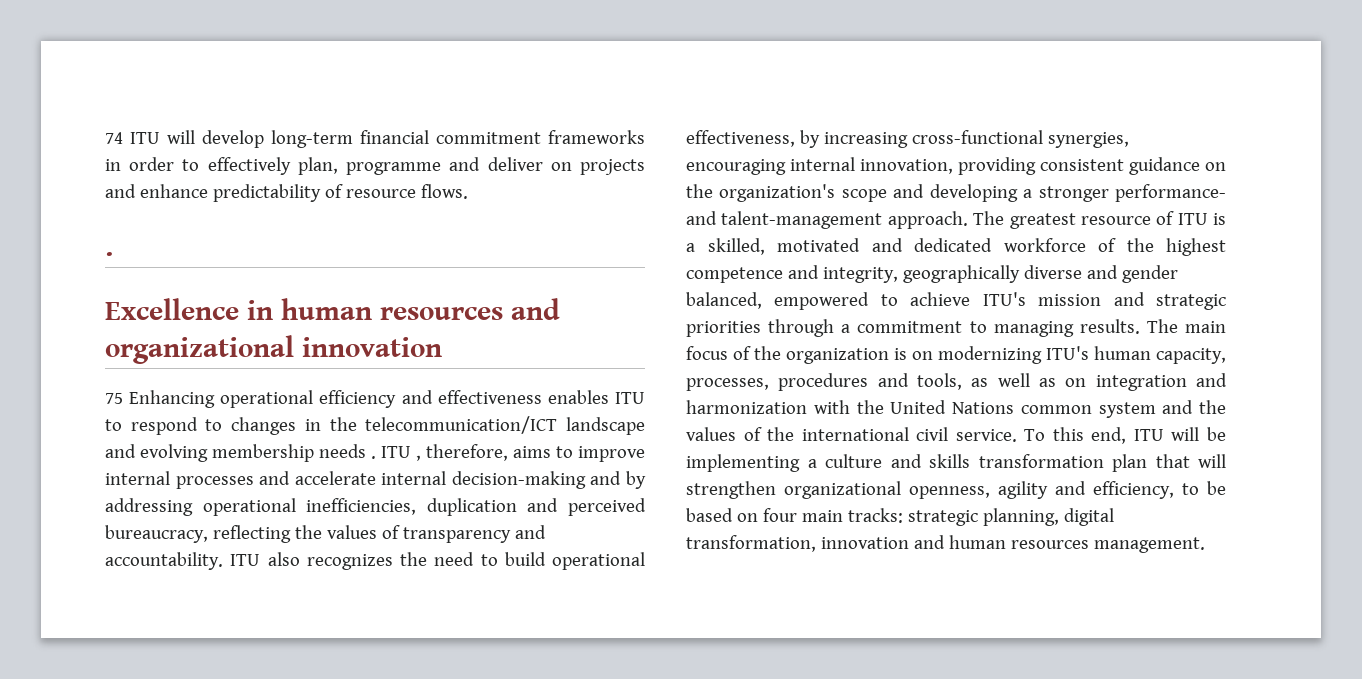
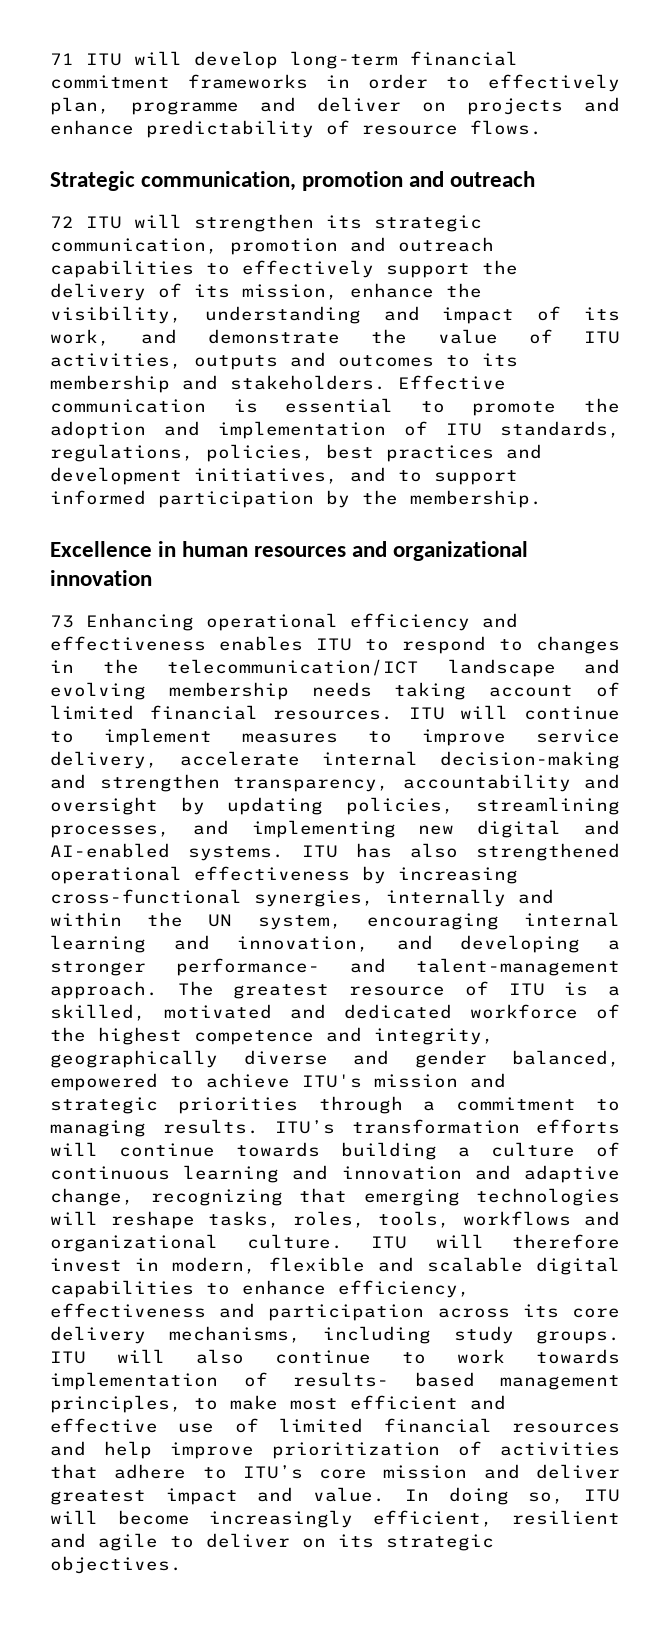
- 74 ITU will develop long-term financial commitment frameworks in order to effectively plan, programme and deliver on projects and enhance predictability of resource flows.
- .
+ 71 ITU will develop long-term financial commitment frameworks in order to effectively plan, programme and deliver on projects and enhance predictability of resource flows.
+ Strategic communication, promotion and outreach
+ 72 ITU will strengthen its strategic communication, promotion and outreach capabilities to effectively support the delivery of its mission, enhance the visibility, understanding and impact of its work, and demonstrate the value of ITU activities, outputs and outcomes to its membership and stakeholders. Effective communication is essential to promote the adoption and implementation of ITU standards, regulations, policies, best practices and development initiatives, and to support informed participation by the membership.
- 75 Enhancing operational efficiency and effectiveness enables ITU to respond to changes in the telecommunication/ICT landscape and evolving membership needs . ITU , therefore, aims to improve internal processes and accelerate internal decision-making and by addressing operational inefficiencies, duplication and perceived bureaucracy, reflecting the values of transparency and accountability. ITU also recognizes the need to build operational effectiveness, by increasing cross-functional synergies, encouraging internal innovation, providing consistent guidance on the organization's scope and developing a stronger performance- and talent-management approach.
+ 73 Enhancing operational efficiency and effectiveness enables ITU to respond to changes in the telecommunication/ICT landscape and evolving membership needs taking account of limited financial resources. ITU will continue to implement measures to improve service delivery, accelerate internal decision-making and strengthen transparency, accountability and oversight by updating policies, streamlining processes, and implementing new digital and AI-enabled systems. ITU has also strengthened operational effectiveness by increasing cross-functional synergies, internally and within the UN system, encouraging internal learning and innovation, and developing a stronger performance- and talent-management approach.
- The main focus of the organization is on modernizing ITU's human capacity, processes, procedures and tools, as well as on integration and harmonization with the United Nations common system and the values of the international civil service. To this end, ITU will be implementing a culture and skills transformation plan that will strengthen organizational openness, agility and efficiency, to be based on four main tracks: strategic planning, digital transformation, innovation and human resources management.
+ ITU’s transformation efforts will continue towards building a culture of continuous learning and innovation and adaptive change, recognizing that emerging technologies will reshape tasks, roles, tools, workflows and organizational culture. ITU will therefore invest in modern, flexible and scalable digital capabilities to enhance efficiency, effectiveness and participation across its core delivery mechanisms, including study groups. ITU will also continue to work towards implementation of results- based management principles, to make most efficient and effective use of limited financial resources and help improve prioritization of activities that adhere to ITU’s core mission and deliver greatest impact and value. In doing so, ITU will become increasingly efficient, resilient and agile to deliver on its strategic objectives.

